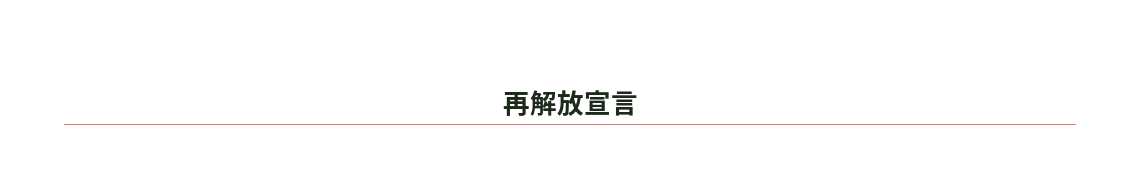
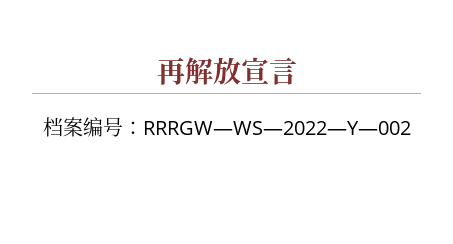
+ 档案编号：RRRGW—WS—2022—Y—002

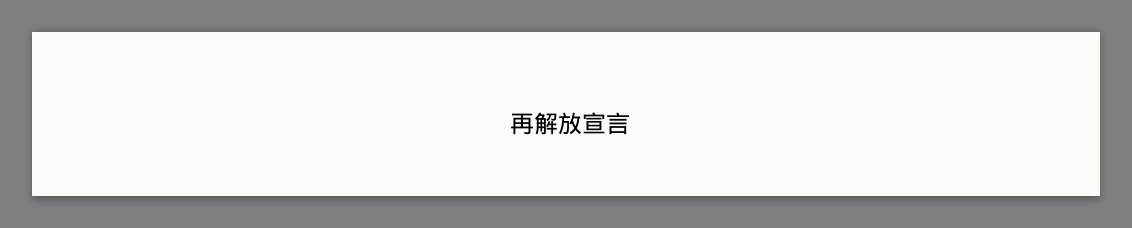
- 档案编号：RRRGW—WS—2022—Y—002

